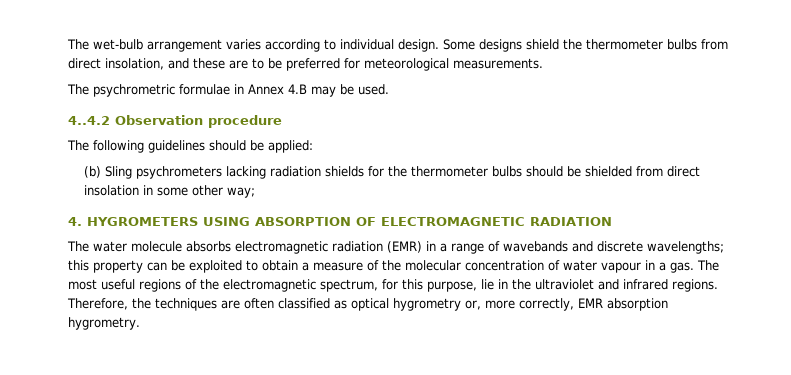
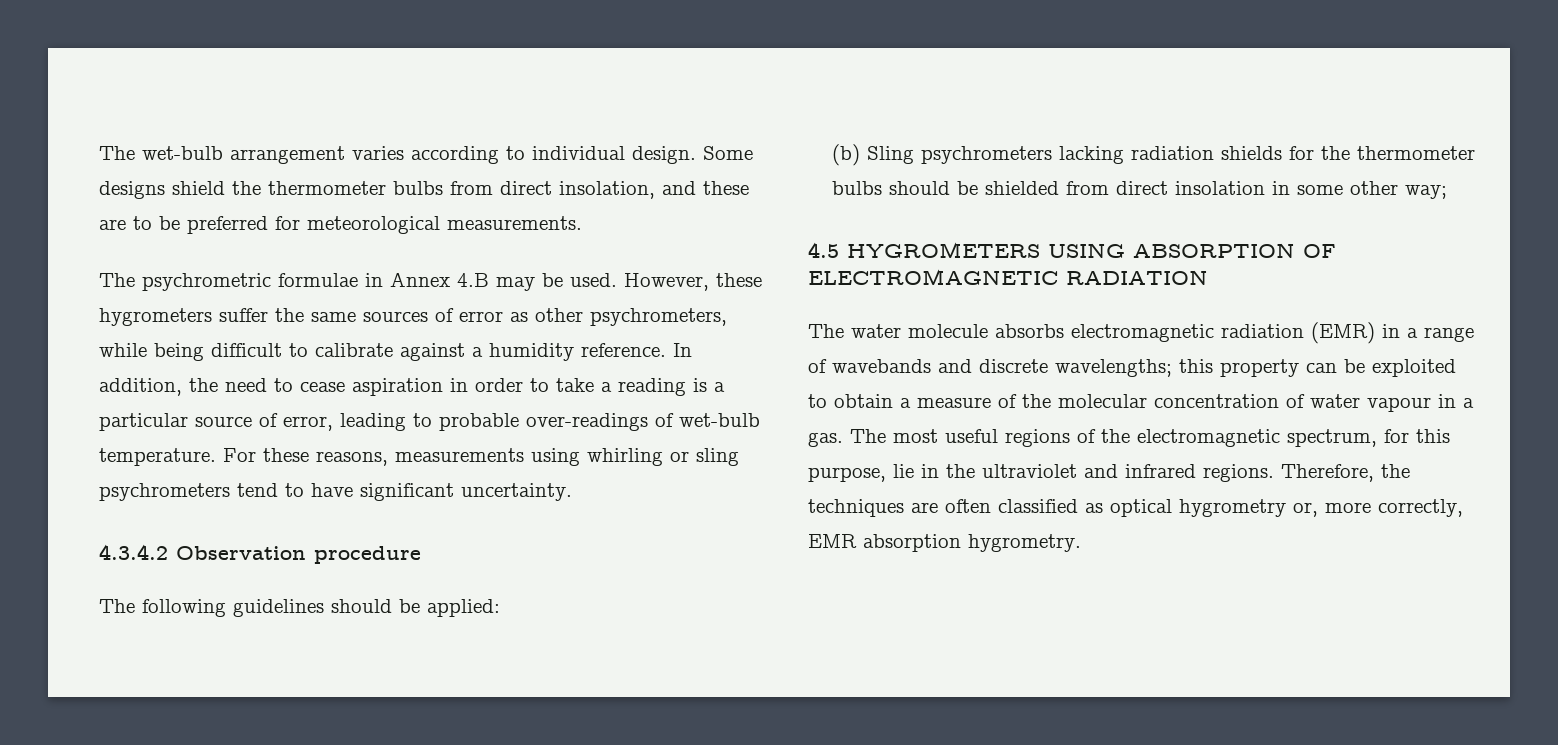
- The psychrometric formulae in Annex 4.B may be used.
- 4..4.2 Observation procedure
+ The psychrometric formulae in Annex 4.B may be used. However, these hygrometers suffer the same sources of error as other psychrometers, while being difficult to calibrate against a humidity reference. In addition, the need to cease aspiration in order to take a reading is a particular source of error, leading to probable over-readings of wet-bulb temperature. For these reasons, measurements using whirling or sling psychrometers tend to have significant uncertainty.
+ 4.3.4.2 Observation procedure
- 4. HYGROMETERS USING ABSORPTION OF ELECTROMAGNETIC RADIATION
+ 4.5 HYGROMETERS USING ABSORPTION OF ELECTROMAGNETIC RADIATION

